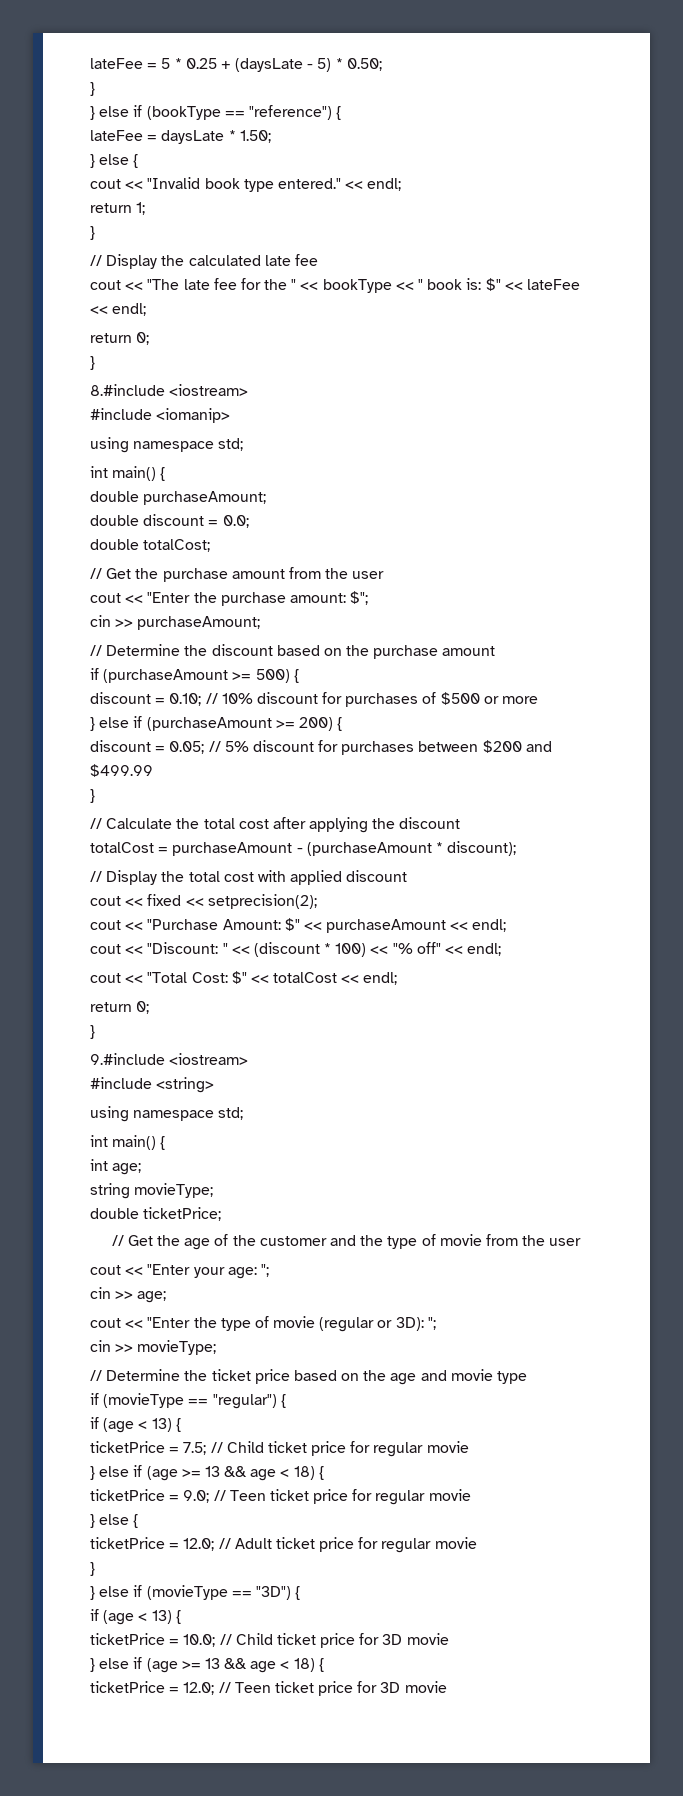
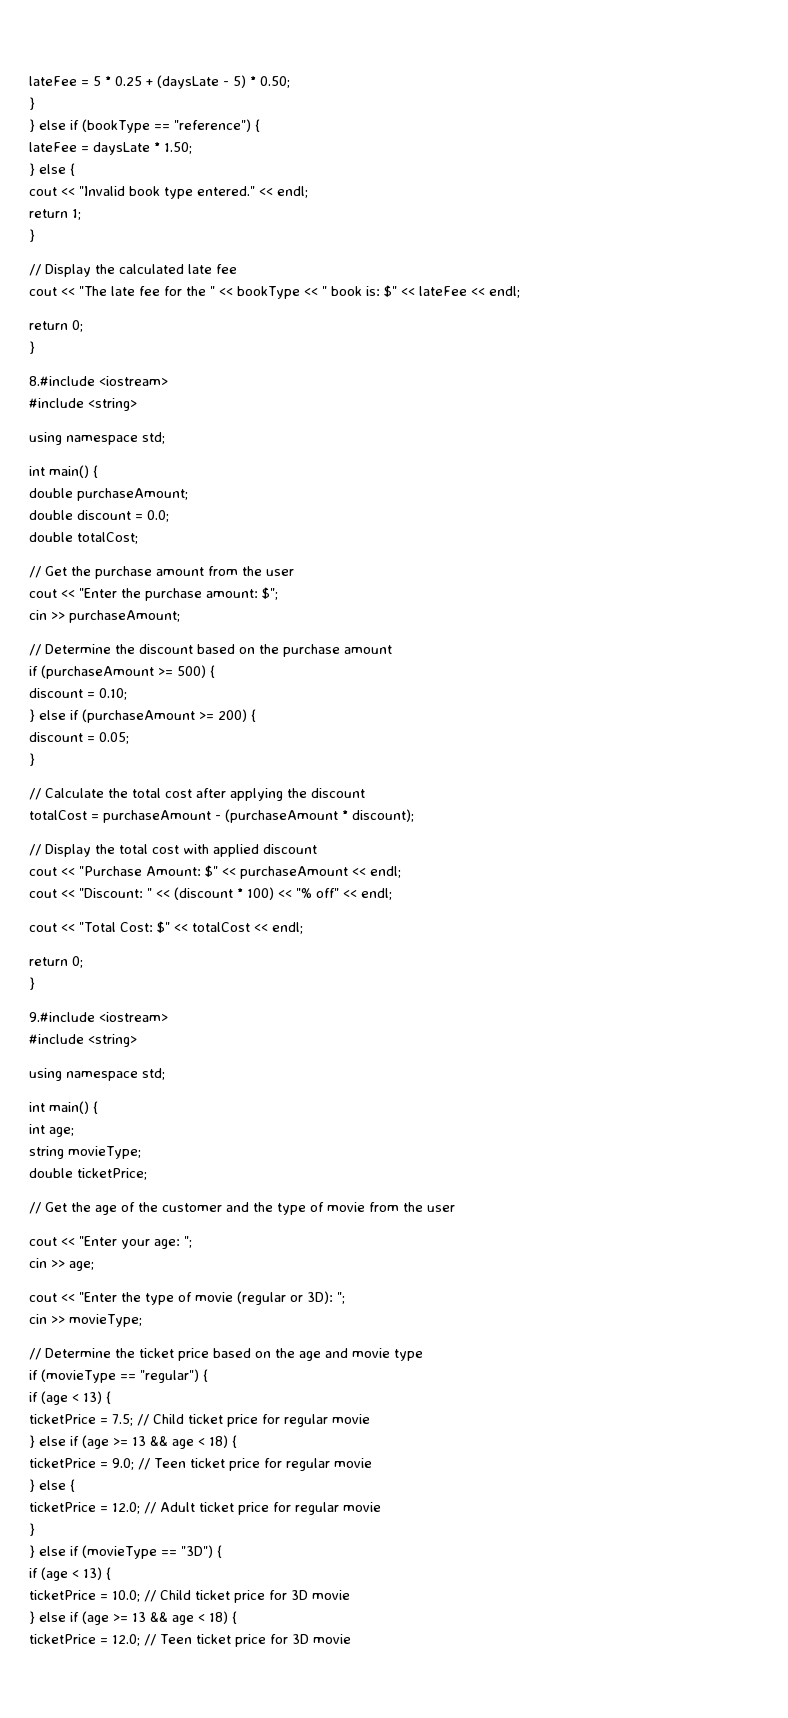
  8.#include <iostream>
- #include <iomanip>
+ #include <string>
- discount = 0.10; // 10% discount for purchases of $500 or more
+ discount = 0.10;
- discount = 0.05; // 5% discount for purchases between $200 and $499.99
+ discount = 0.05;
- cout << fixed << setprecision(2);

